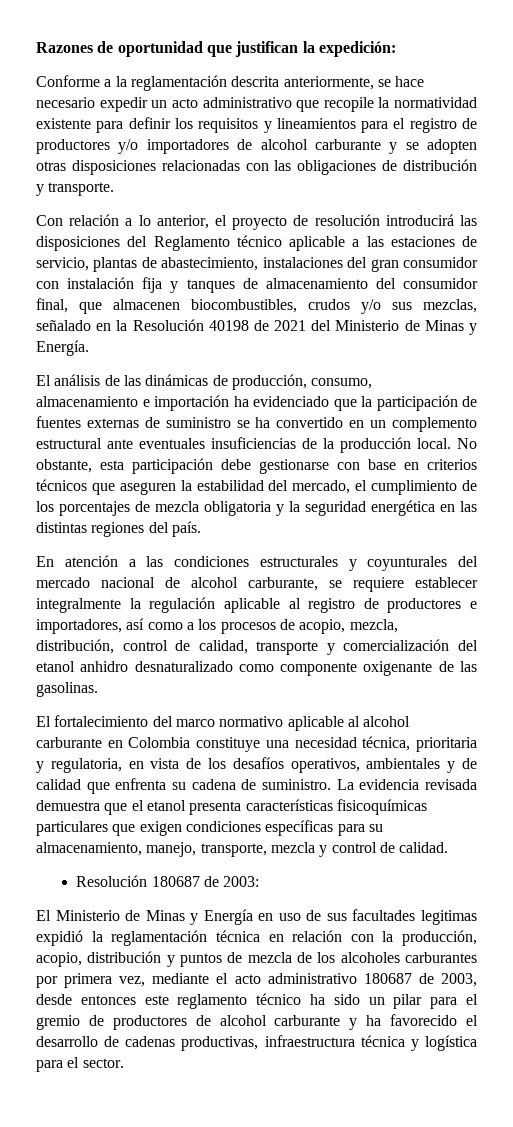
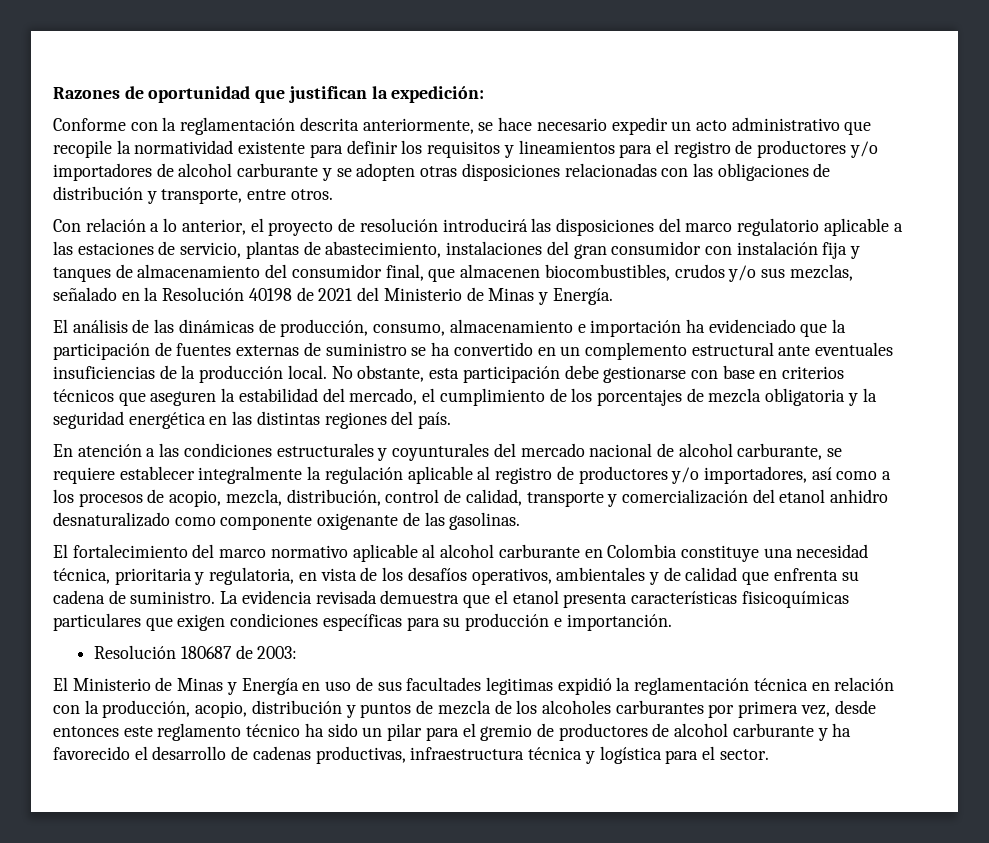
- Conforme a la reglamentación descrita anteriormente, se hace necesario expedir un acto administrativo que recopile la normatividad existente para definir los requisitos y lineamientos para el registro de productores y/o importadores de alcohol carburante y se adopten otras disposiciones relacionadas con las obligaciones de distribución y transporte.
+ Conforme con la reglamentación descrita anteriormente, se hace necesario expedir un acto administrativo que recopile la normatividad existente para definir los requisitos y lineamientos para el registro de productores y/o importadores de alcohol carburante y se adopten otras disposiciones relacionadas con las obligaciones de distribución y transporte, entre otros.
- Con relación a lo anterior, el proyecto de resolución introducirá las disposiciones del Reglamento técnico aplicable a las estaciones de servicio, plantas de abastecimiento, instalaciones del gran consumidor con instalación fija y tanques de almacenamiento del consumidor final, que almacenen biocombustibles, crudos y/o sus mezclas, señalado en la Resolución 40198 de 2021 del Ministerio de Minas y Energía.
+ Con relación a lo anterior, el proyecto de resolución introducirá las disposiciones del marco regulatorio aplicable a las estaciones de servicio, plantas de abastecimiento, instalaciones del gran consumidor con instalación fija y tanques de almacenamiento del consumidor final, que almacenen biocombustibles, crudos y/o sus mezclas, señalado en la Resolución 40198 de 2021 del Ministerio de Minas y Energía.
- En atención a las condiciones estructurales y coyunturales del mercado nacional de alcohol carburante, se requiere establecer integralmente la regulación aplicable al registro de productores e importadores, así como a los procesos de acopio, mezcla, distribución, control de calidad, transporte y comercialización del etanol anhidro desnaturalizado como componente oxigenante de las gasolinas.
+ En atención a las condiciones estructurales y coyunturales del mercado nacional de alcohol carburante, se requiere establecer integralmente la regulación aplicable al registro de productores y/o importadores, así como a los procesos de acopio, mezcla, distribución, control de calidad, transporte y comercialización del etanol anhidro desnaturalizado como componente oxigenante de las gasolinas.
- La evidencia revisada demuestra que el etanol presenta características fisicoquímicas particulares que exigen condiciones específicas para su almacenamiento, manejo, transporte, mezcla y control de calidad.
+ La evidencia revisada demuestra que el etanol presenta características fisicoquímicas particulares que exigen condiciones específicas para su producción e importanción.
- El Ministerio de Minas y Energía en uso de sus facultades legitimas expidió la reglamentación técnica en relación con la producción, acopio, distribución y puntos de mezcla de los alcoholes carburantes por primera vez, mediante el acto administrativo 180687 de 2003, desde entonces este reglamento técnico ha sido un pilar para el gremio de productores de alcohol carburante y ha favorecido el desarrollo de cadenas productivas, infraestructura técnica y logística para el sector.
+ El Ministerio de Minas y Energía en uso de sus facultades legitimas expidió la reglamentación técnica en relación con la producción, acopio, distribución y puntos de mezcla de los alcoholes carburantes por primera vez, desde entonces este reglamento técnico ha sido un pilar para el gremio de productores de alcohol carburante y ha favorecido el desarrollo de cadenas productivas, infraestructura técnica y logística para el sector.

